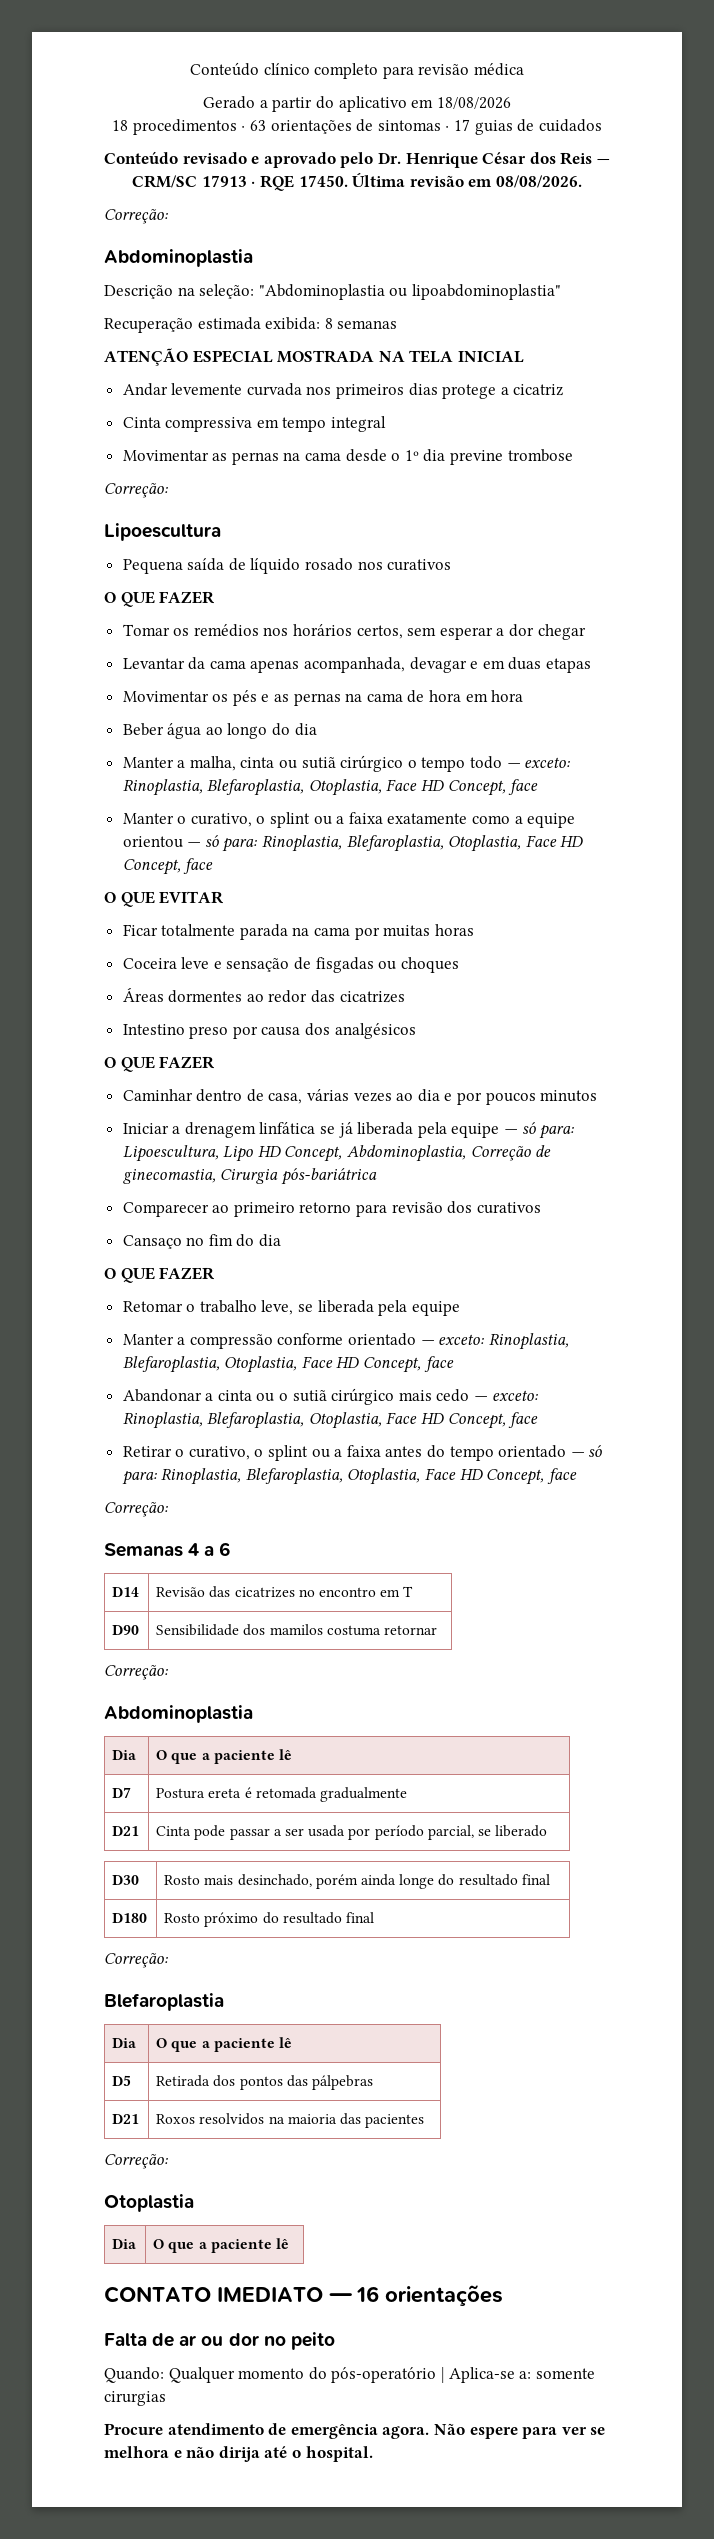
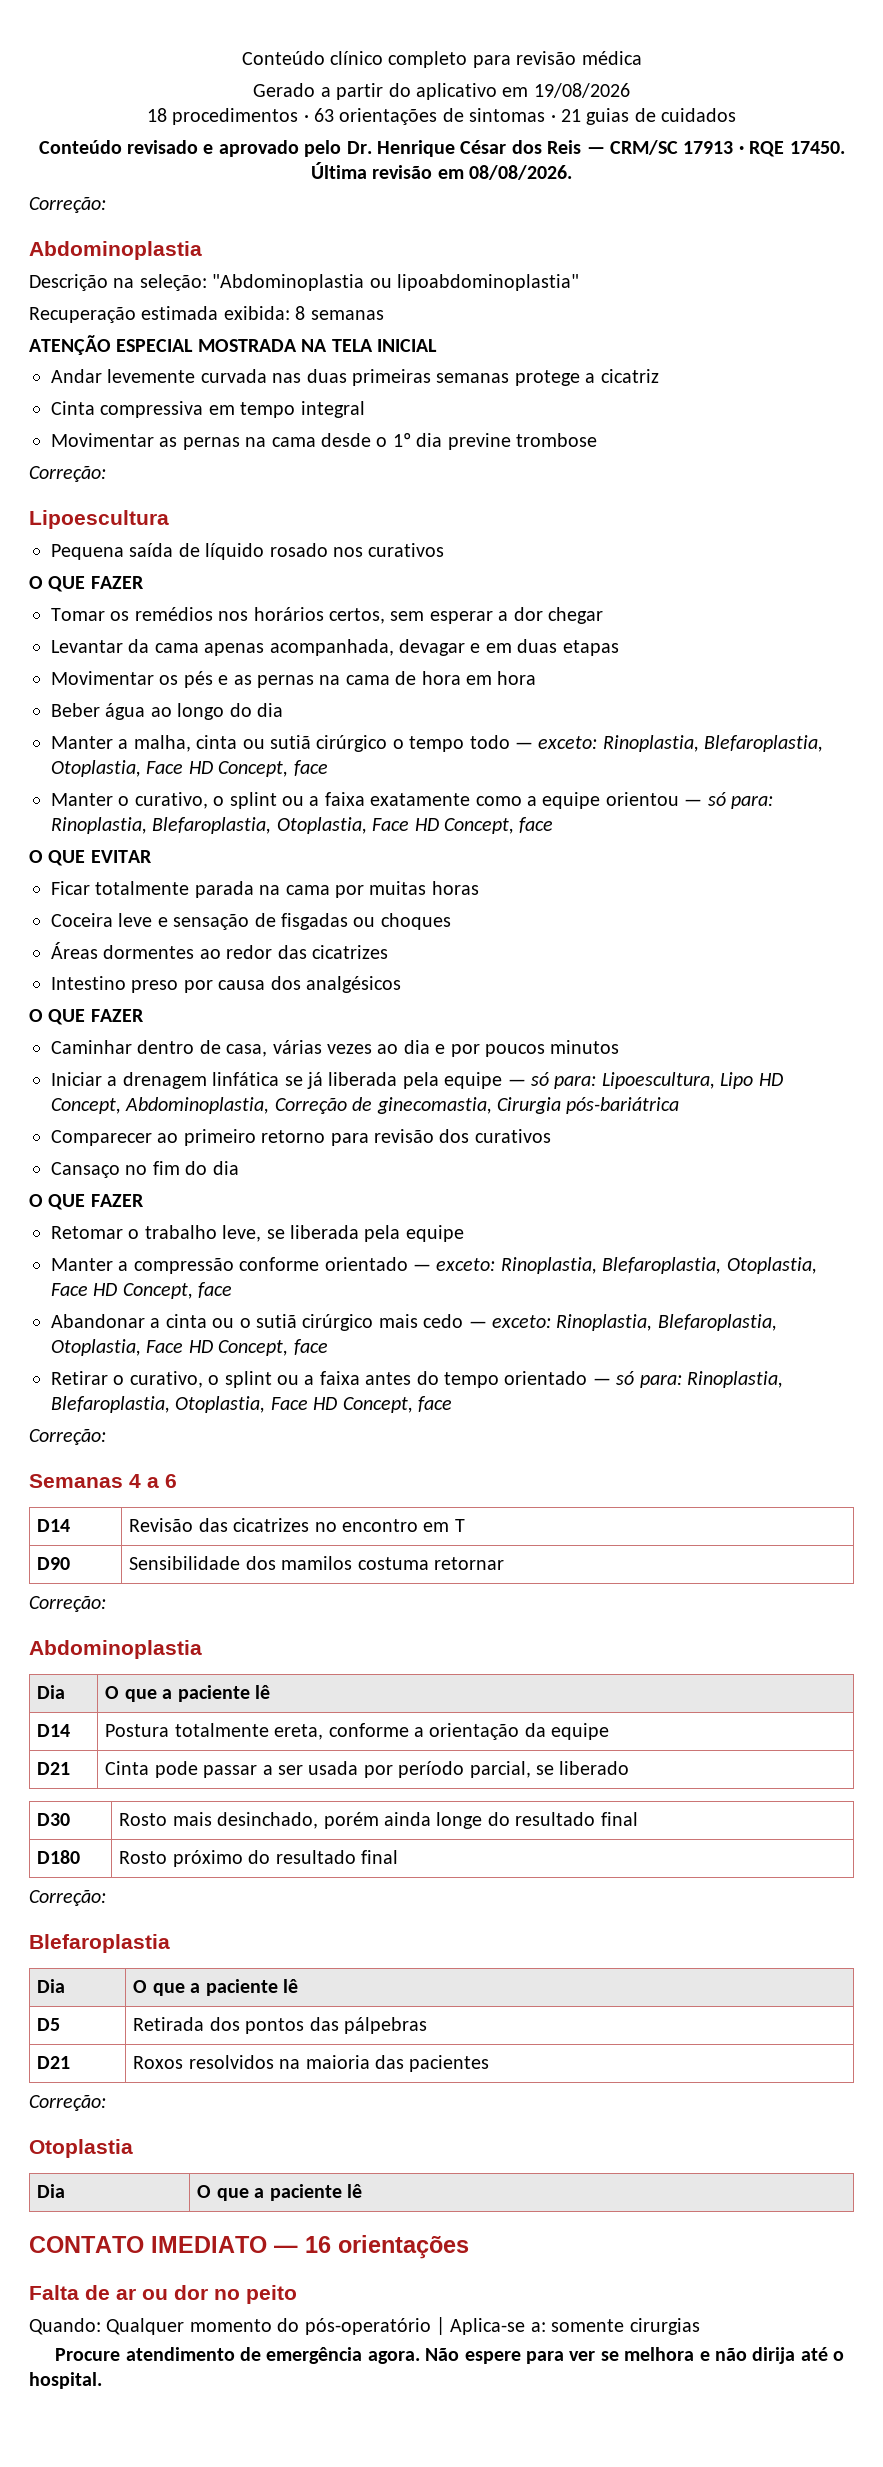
- Gerado a partir do aplicativo em 18/08/2026
+ Gerado a partir do aplicativo em 19/08/2026
- 18 procedimentos · 63 orientações de sintomas · 17 guias de cuidados
+ 18 procedimentos · 63 orientações de sintomas · 21 guias de cuidados
- Andar levemente curvada nos primeiros dias protege a cicatriz
+ Andar levemente curvada nas duas primeiras semanas protege a cicatriz
- D7 | Postura ereta é retomada gradualmente
+ D14 | Postura totalmente ereta, conforme a orientação da equipe

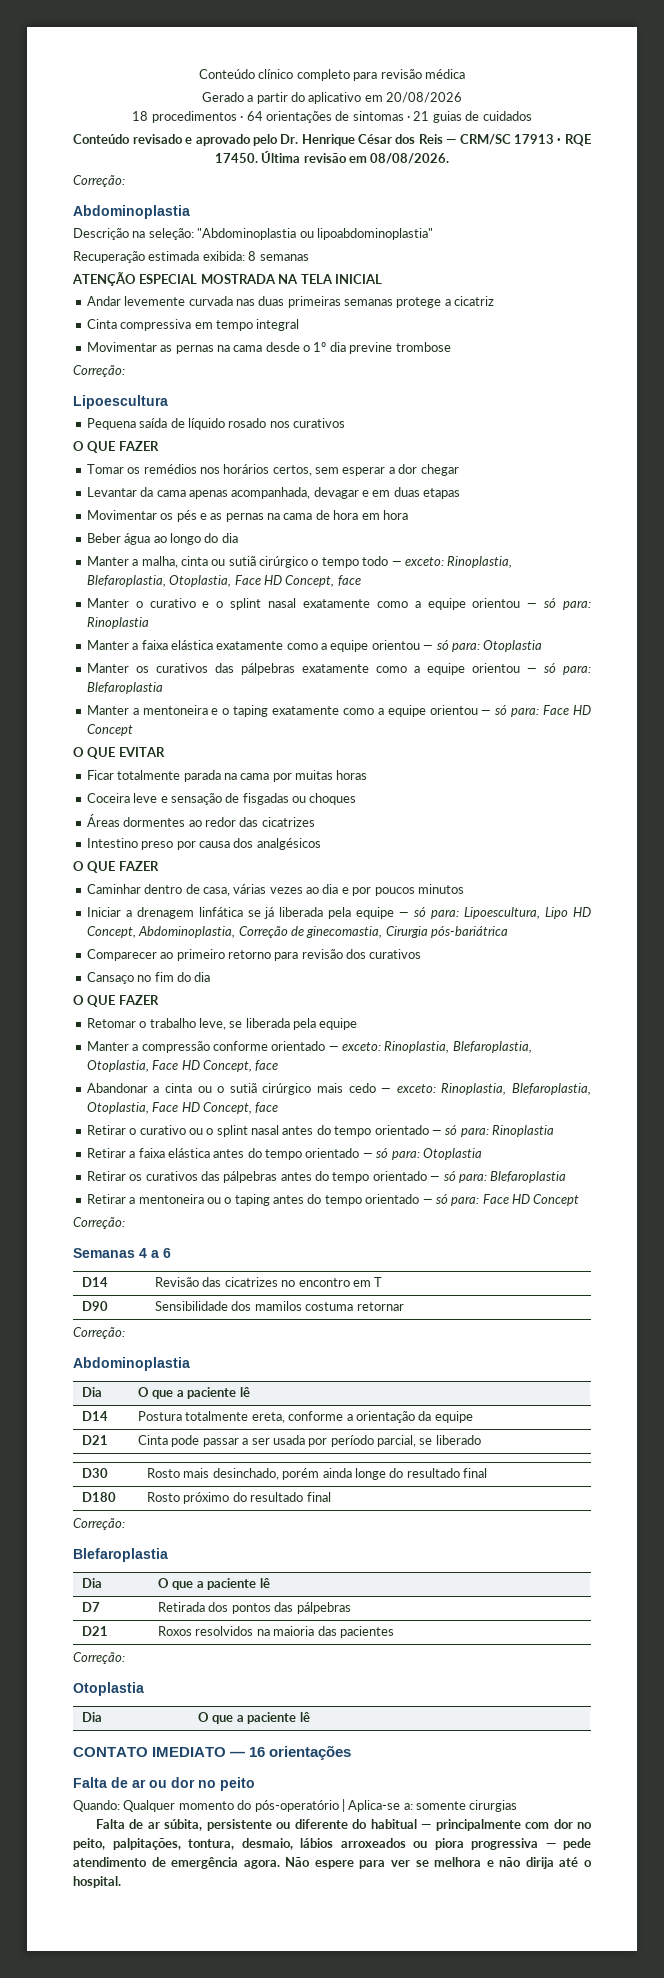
- Gerado a partir do aplicativo em 19/08/2026
+ Gerado a partir do aplicativo em 20/08/2026
- 18 procedimentos · 63 orientações de sintomas · 21 guias de cuidados
+ 18 procedimentos · 64 orientações de sintomas · 21 guias de cuidados
- Manter o curativo, o splint ou a faixa exatamente como a equipe orientou — só para: Rinoplastia, Blefaroplastia, Otoplastia, Face HD Concept, face
+ Manter o curativo e o splint nasal exatamente como a equipe orientou — só para: Rinoplastia
+ Manter a faixa elástica exatamente como a equipe orientou — só para: Otoplastia
+ Manter os curativos das pálpebras exatamente como a equipe orientou — só para: Blefaroplastia
+ Manter a mentoneira e o taping exatamente como a equipe orientou — só para: Face HD Concept
- Retirar o curativo, o splint ou a faixa antes do tempo orientado — só para: Rinoplastia, Blefaroplastia, Otoplastia, Face HD Concept, face
+ Retirar o curativo ou o splint nasal antes do tempo orientado — só para: Rinoplastia
+ Retirar a faixa elástica antes do tempo orientado — só para: Otoplastia
+ Retirar os curativos das pálpebras antes do tempo orientado — só para: Blefaroplastia
+ Retirar a mentoneira ou o taping antes do tempo orientado — só para: Face HD Concept
- D5 | Retirada dos pontos das pálpebras
+ D7 | Retirada dos pontos das pálpebras
- Procure atendimento de emergência agora.
+ Falta de ar súbita, persistente ou diferente do habitual — principalmente com dor no peito, palpitações, tontura, desmaio, lábios arroxeados ou piora progressiva — pede atendimento de emergência agora.

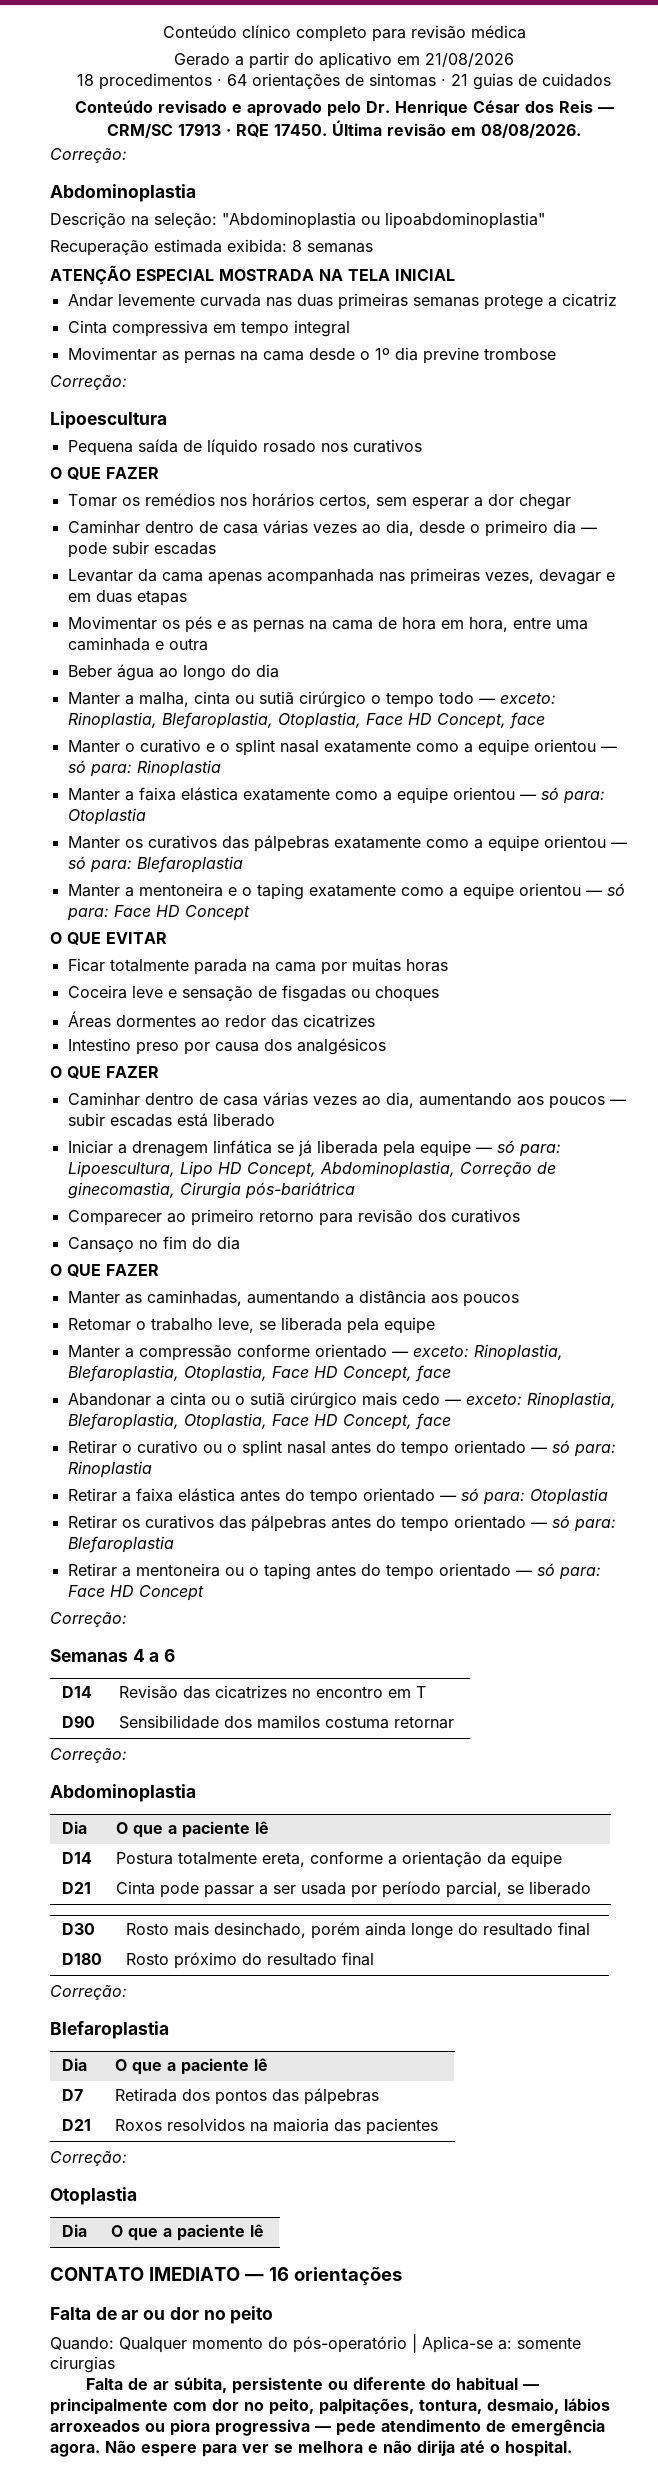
- Gerado a partir do aplicativo em 20/08/2026
+ Gerado a partir do aplicativo em 21/08/2026
+ Caminhar dentro de casa várias vezes ao dia, desde o primeiro dia — pode subir escadas
- Levantar da cama apenas acompanhada, devagar e em duas etapas
+ Levantar da cama apenas acompanhada nas primeiras vezes, devagar e em duas etapas
- Movimentar os pés e as pernas na cama de hora em hora
+ Movimentar os pés e as pernas na cama de hora em hora, entre uma caminhada e outra
- Caminhar dentro de casa, várias vezes ao dia e por poucos minutos
+ Caminhar dentro de casa várias vezes ao dia, aumentando aos poucos — subir escadas está liberado
+ Manter as caminhadas, aumentando a distância aos poucos

